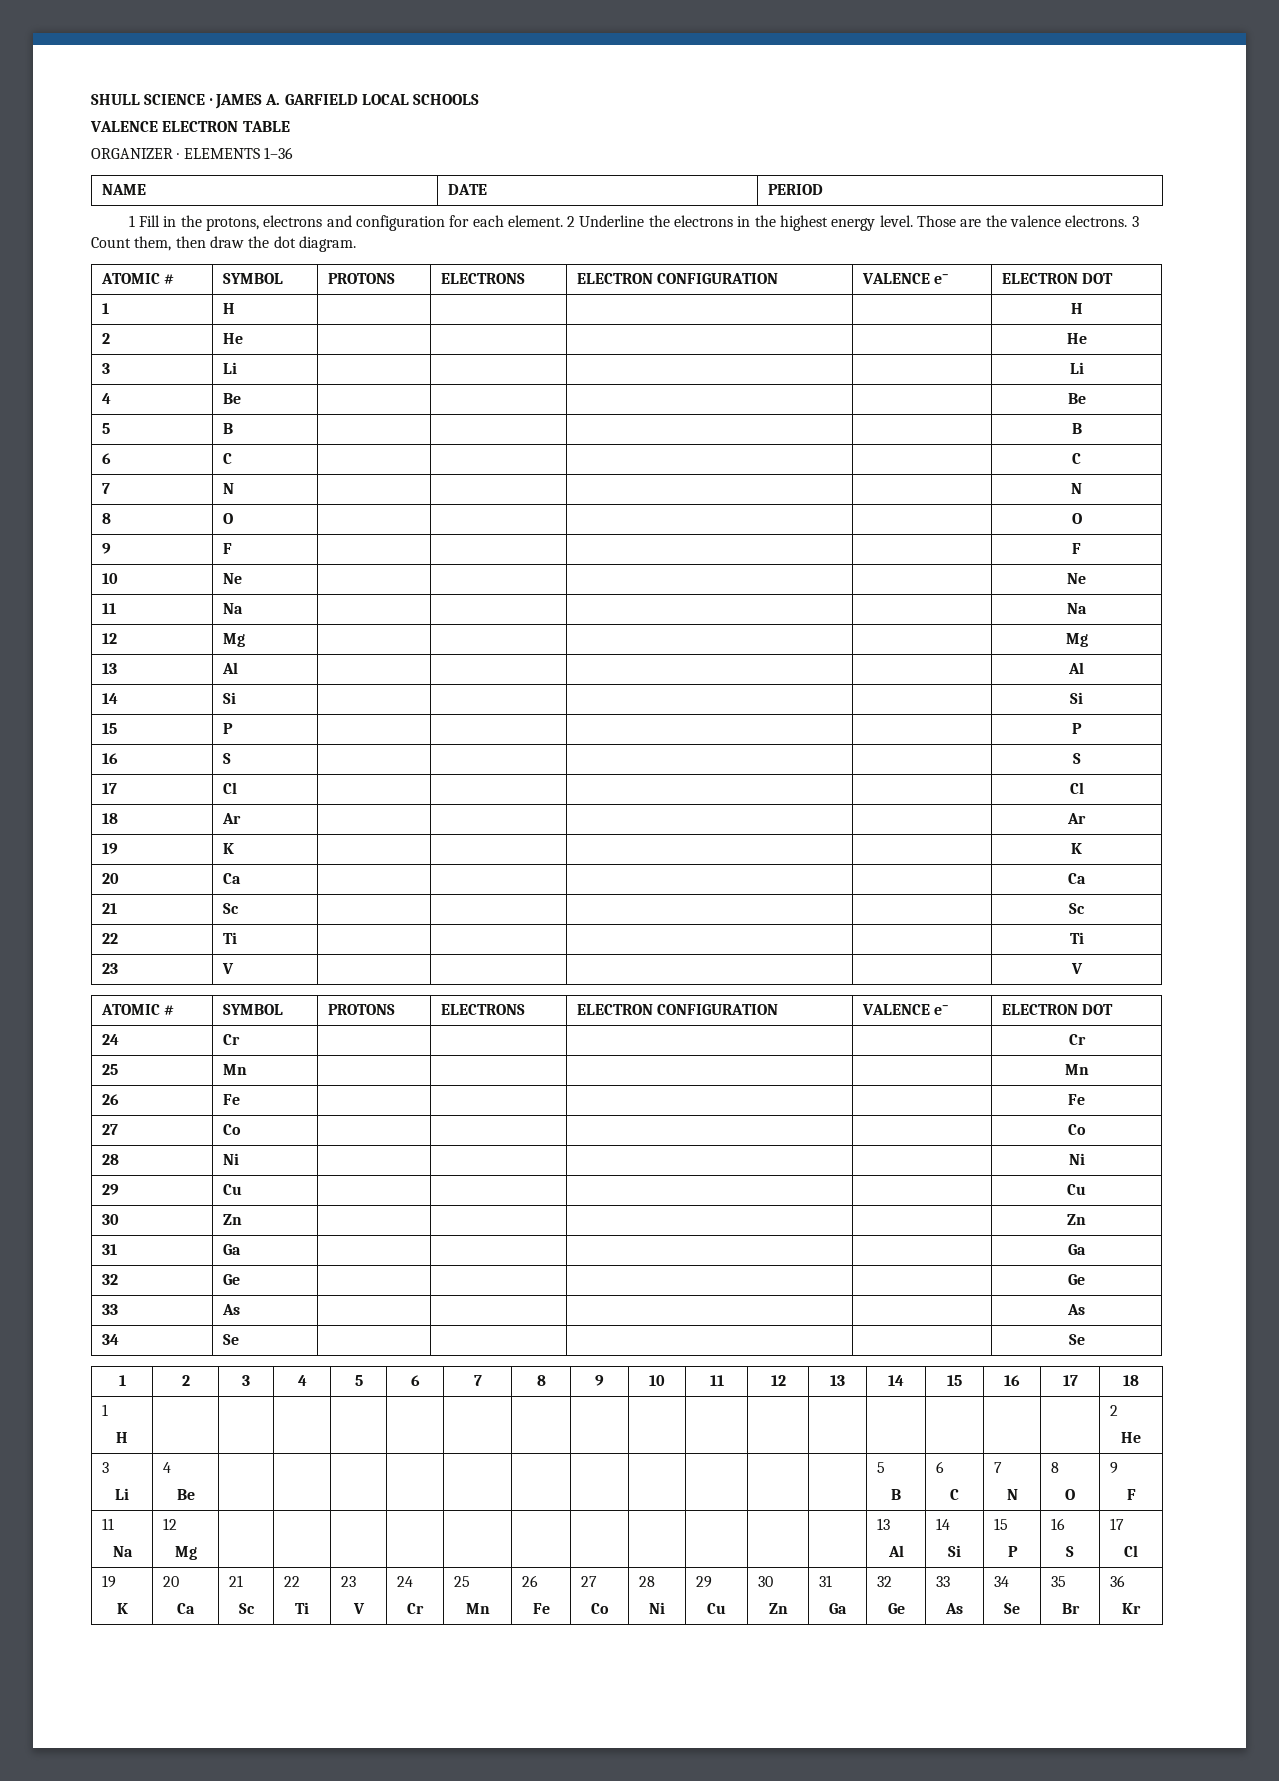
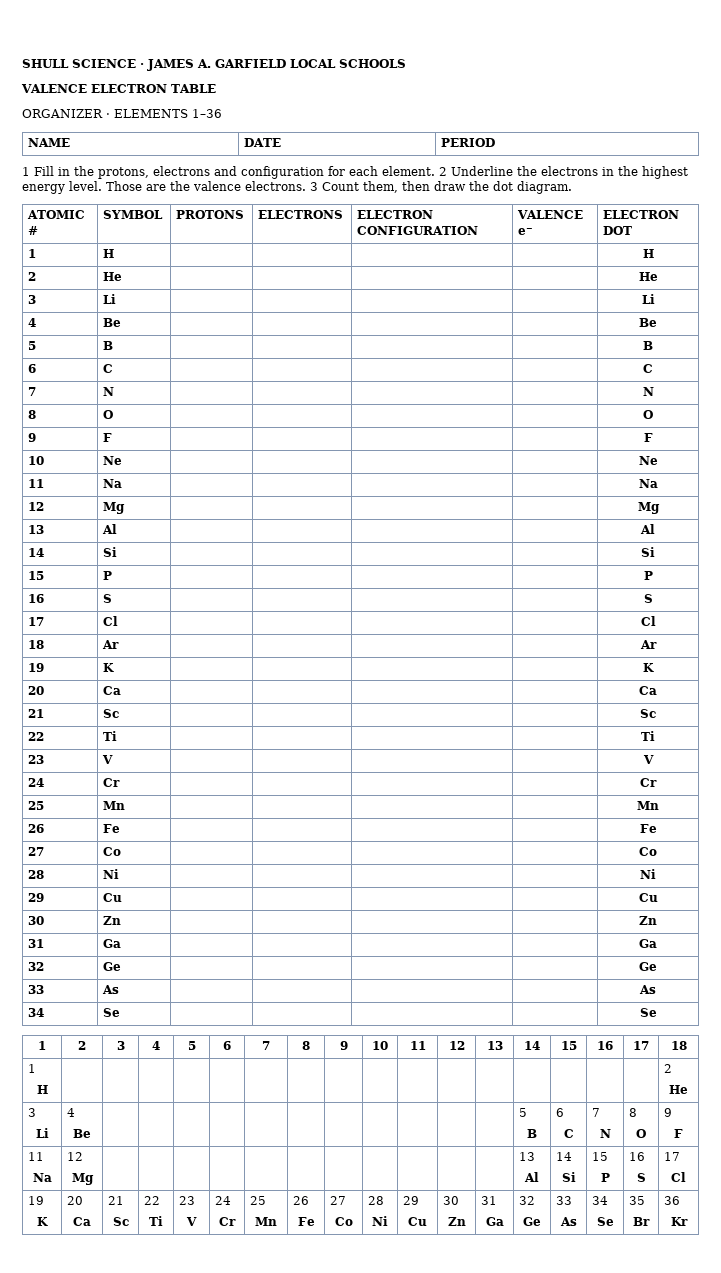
  23 | V | | | | | V
- ATOMIC # | SYMBOL | PROTONS | ELECTRONS | ELECTRON CONFIGURATION | VALENCE e− | ELECTRON DOT

